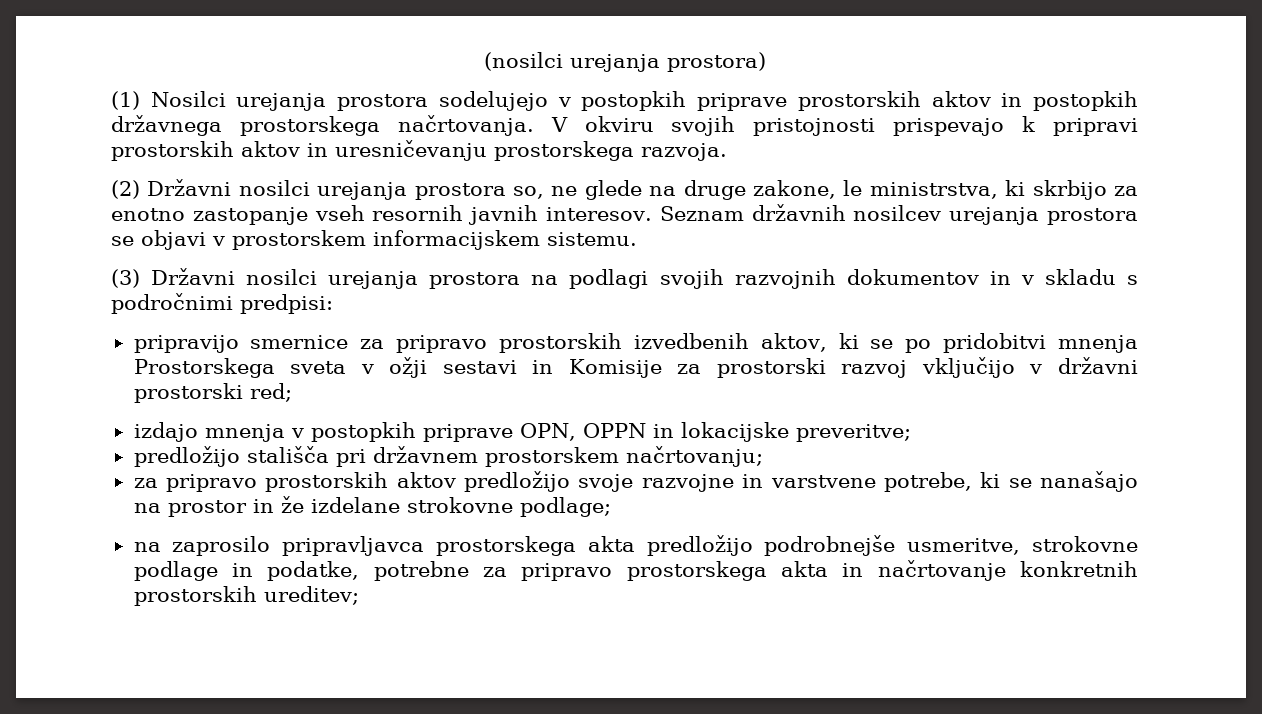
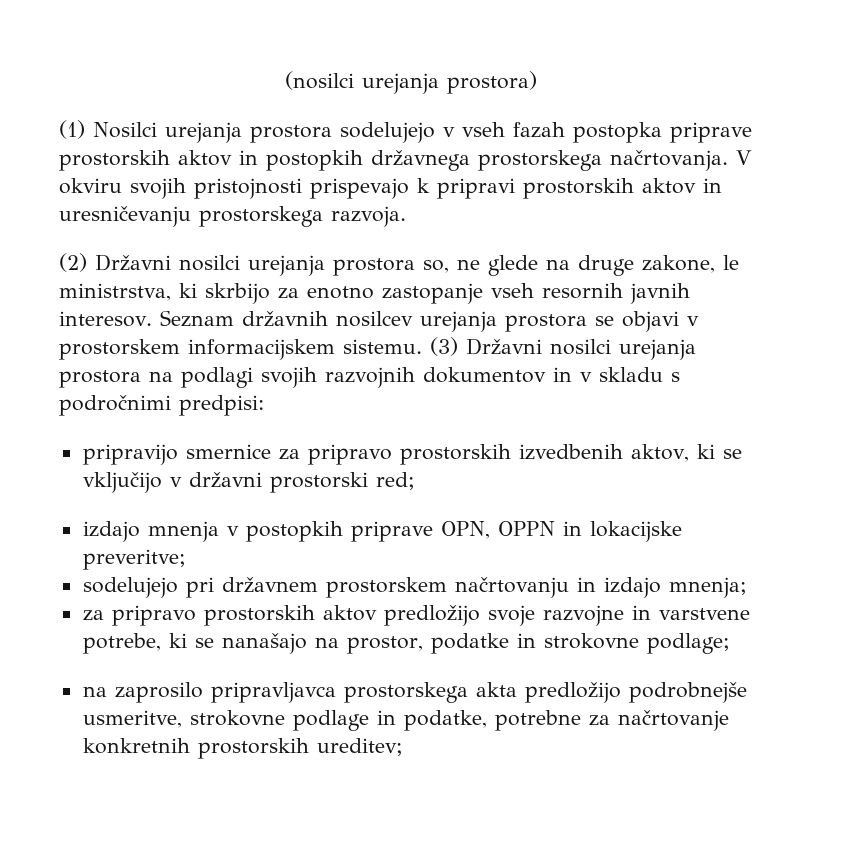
- (1) Nosilci urejanja prostora sodelujejo v postopkih priprave prostorskih aktov in postopkih državnega prostorskega načrtovanja.
+ (1) Nosilci urejanja prostora sodelujejo v vseh fazah postopka priprave prostorskih aktov in postopkih državnega prostorskega načrtovanja.
- Seznam državnih nosilcev urejanja prostora se objavi v prostorskem informacijskem sistemu.
- (3) Državni nosilci urejanja prostora na podlagi svojih razvojnih dokumentov in v skladu s področnimi predpisi:
+ Seznam državnih nosilcev urejanja prostora se objavi v prostorskem informacijskem sistemu. (3) Državni nosilci urejanja prostora na podlagi svojih razvojnih dokumentov in v skladu s področnimi predpisi:
- pripravijo smernice za pripravo prostorskih izvedbenih aktov, ki se po pridobitvi mnenja Prostorskega sveta v ožji sestavi in Komisije za prostorski razvoj vključijo v državni prostorski red;
+ pripravijo smernice za pripravo prostorskih izvedbenih aktov, ki se vključijo v državni prostorski red;
- predložijo stališča pri državnem prostorskem načrtovanju;
+ sodelujejo pri državnem prostorskem načrtovanju in izdajo mnenja;
- za pripravo prostorskih aktov predložijo svoje razvojne in varstvene potrebe, ki se nanašajo na prostor in že izdelane strokovne podlage;
+ za pripravo prostorskih aktov predložijo svoje razvojne in varstvene potrebe, ki se nanašajo na prostor, podatke in strokovne podlage;
- na zaprosilo pripravljavca prostorskega akta predložijo podrobnejše usmeritve, strokovne podlage in podatke, potrebne za pripravo prostorskega akta in načrtovanje konkretnih prostorskih ureditev;
+ na zaprosilo pripravljavca prostorskega akta predložijo podrobnejše usmeritve, strokovne podlage in podatke, potrebne za načrtovanje konkretnih prostorskih ureditev;

